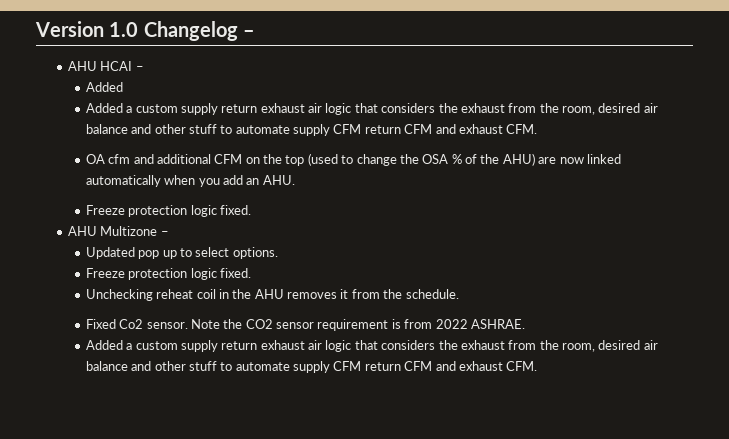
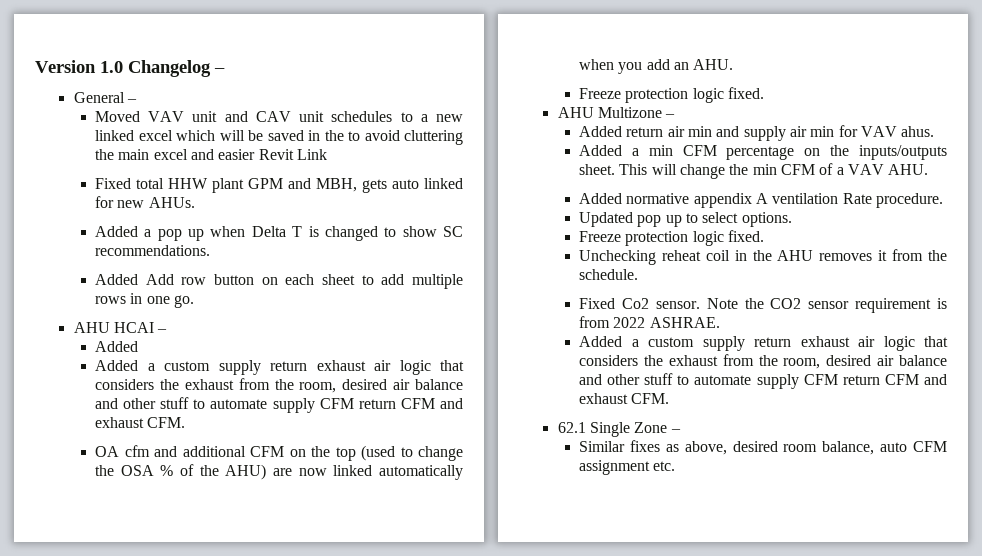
+ General –
+ Moved VAV unit and CAV unit schedules to a new linked excel which will be saved in the to avoid cluttering the main excel and easier Revit Link
+ Fixed total HHW plant GPM and MBH, gets auto linked for new AHUs.
+ Added a pop up when Delta T is changed to show SC recommendations.
+ Added Add row button on each sheet to add multiple rows in one go.
+ Added return air min and supply air min for VAV ahus.
+ Added a min CFM percentage on the inputs/outputs sheet. This will change the min CFM of a VAV AHU.
+ Added normative appendix A ventilation Rate procedure.
+ 62.1 Single Zone –
+ Similar fixes as above, desired room balance, auto CFM assignment etc.

